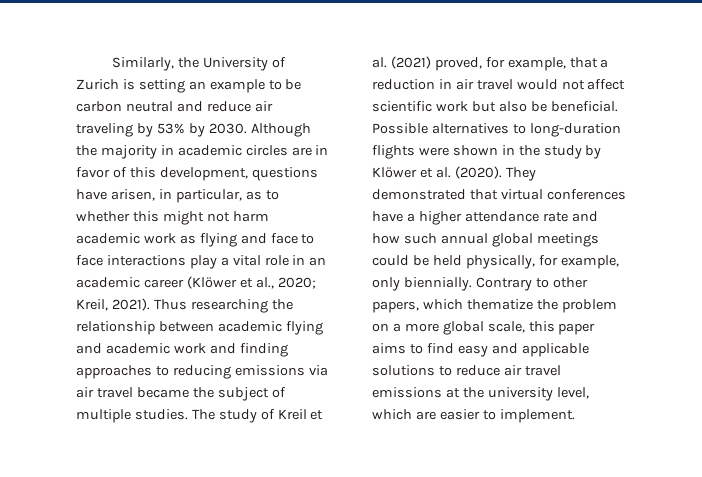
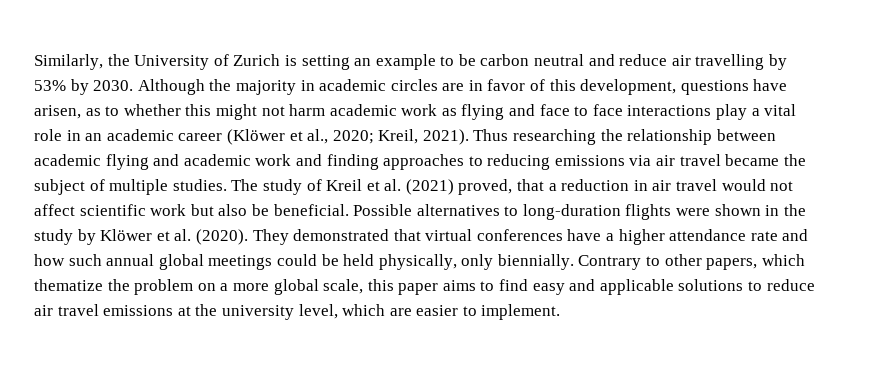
- Similarly, the University of Zurich is setting an example to be carbon neutral and reduce air traveling by 53% by 2030.
+ Similarly, the University of Zurich is setting an example to be carbon neutral and reduce air travelling by 53% by 2030.
- Although the majority in academic circles are in favor of this development, questions have arisen, in particular, as to whether this might not harm academic work as flying and face to face interactions play a vital role in an academic career (Klöwer et al., 2020; Kreil, 2021).
+ Although the majority in academic circles are in favor of this development, questions have arisen, as to whether this might not harm academic work as flying and face to face interactions play a vital role in an academic career (Klöwer et al., 2020; Kreil, 2021).
- The study of Kreil et al. (2021) proved, for example, that a reduction in air travel would not affect scientific work but also be beneficial.
+ The study of Kreil et al. (2021) proved, that a reduction in air travel would not affect scientific work but also be beneficial.
- They demonstrated that virtual conferences have a higher attendance rate and how such annual global meetings could be held physically, for example, only biennially.
+ They demonstrated that virtual conferences have a higher attendance rate and how such annual global meetings could be held physically, only biennially.

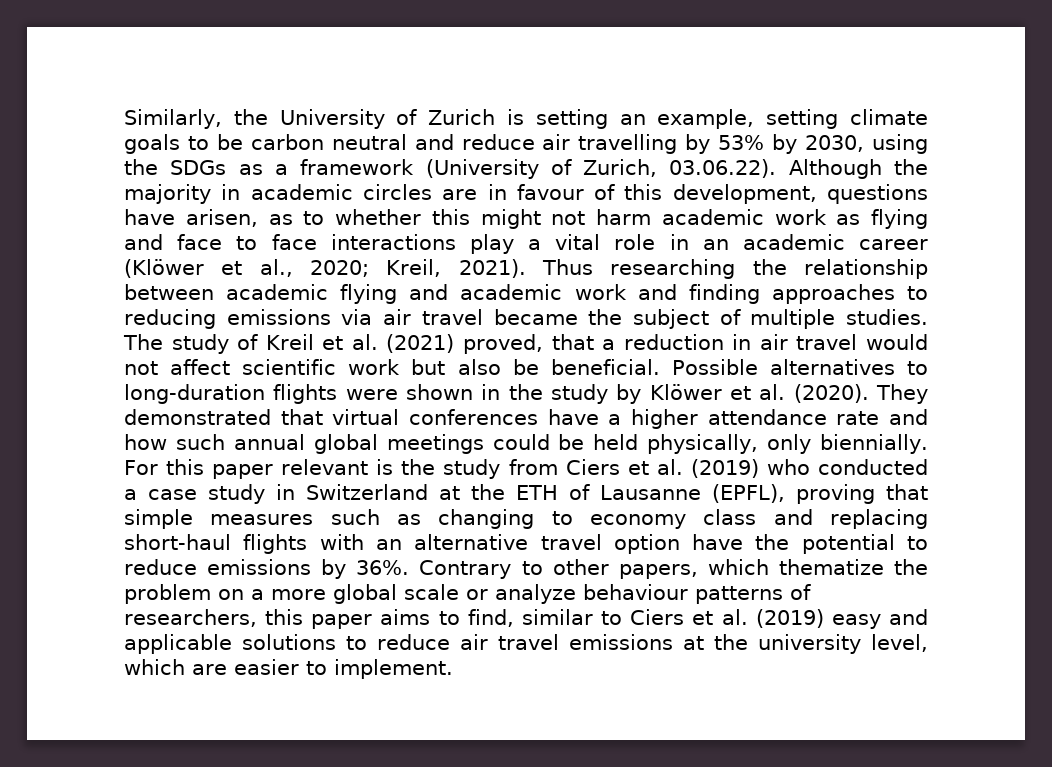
- Similarly, the University of Zurich is setting an example to be carbon neutral and reduce air travelling by 53% by 2030. Although the majority in academic circles are in favor of this development, questions have arisen, as to whether this might not harm academic work as flying and face to face interactions play a vital role in an academic career (Klöwer et al., 2020;
+ Similarly, the University of Zurich is setting an example, setting climate goals to be carbon neutral and reduce air travelling by 53% by 2030, using the SDGs as a framework (University of Zurich, 03.06.22). Although the majority in academic circles are in favour of this development, questions have arisen, as to whether this might not harm academic work as flying and face to face interactions play a vital role in an academic career (Klöwer et al., 2020;
+ For this paper relevant is the study from Ciers et al. (2019) who conducted a case study in Switzerland at the ETH of Lausanne (EPFL), proving that simple measures such as changing to economy class and replacing short-haul flights with an alternative travel option have the potential to reduce emissions by 36%.
- Contrary to other papers, which thematize the problem on a more global scale, this paper aims to find easy and applicable solutions to reduce air travel emissions at the university level, which are easier to implement.
+ Contrary to other papers, which thematize the problem on a more global scale or analyze behaviour patterns of researchers, this paper aims to find, similar to Ciers et al. (2019) easy and applicable solutions to reduce air travel emissions at the university level, which are easier to implement.

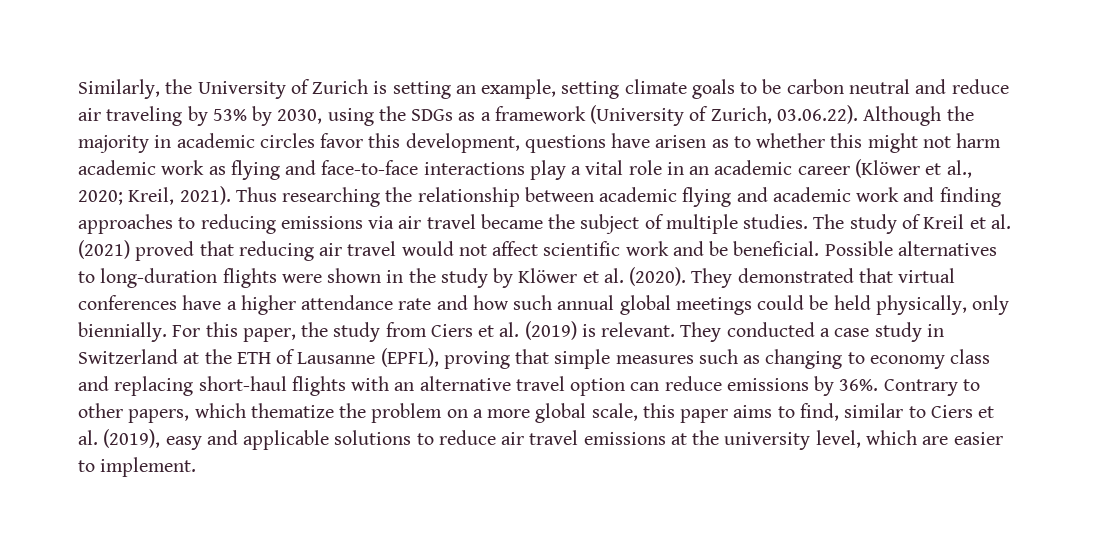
- Similarly, the University of Zurich is setting an example, setting climate goals to be carbon neutral and reduce air travelling by 53% by 2030, using the SDGs as a framework (University of Zurich, 03.06.22). Although the majority in academic circles are in favour of this development, questions have arisen, as to whether this might not harm academic work as flying and face to face interactions play a vital role in an academic career (Klöwer et al., 2020;
+ Similarly, the University of Zurich is setting an example, setting climate goals to be carbon neutral and reduce air traveling by 53% by 2030, using the SDGs as a framework (University of Zurich, 03.06.22). Although the majority in academic circles favor this development, questions have arisen as to whether this might not harm academic work as flying and face-to-face interactions play a vital role in an academic career (Klöwer et al., 2020;
- The study of Kreil et al. (2021) proved, that a reduction in air travel would not affect scientific work but also be beneficial.
+ The study of Kreil et al. (2021) proved that reducing air travel would not affect scientific work and be beneficial.
- For this paper relevant is the study from Ciers et al. (2019) who conducted a case study in Switzerland at the ETH of Lausanne (EPFL), proving that simple measures such as changing to economy class and replacing short-haul flights with an alternative travel option have the potential to reduce emissions by 36%.
+ For this paper, the study from Ciers et al. (2019) is relevant. They conducted a case study in Switzerland at the ETH of Lausanne (EPFL), proving that simple measures such as changing to economy class and replacing short-haul flights with an alternative travel option can reduce emissions by 36%.
- Contrary to other papers, which thematize the problem on a more global scale or analyze behaviour patterns of researchers, this paper aims to find, similar to Ciers et al. (2019) easy and applicable solutions to reduce air travel emissions at the university level, which are easier to implement.
+ Contrary to other papers, which thematize the problem on a more global scale, this paper aims to find, similar to Ciers et al. (2019), easy and applicable solutions to reduce air travel emissions at the university level, which are easier to implement.

